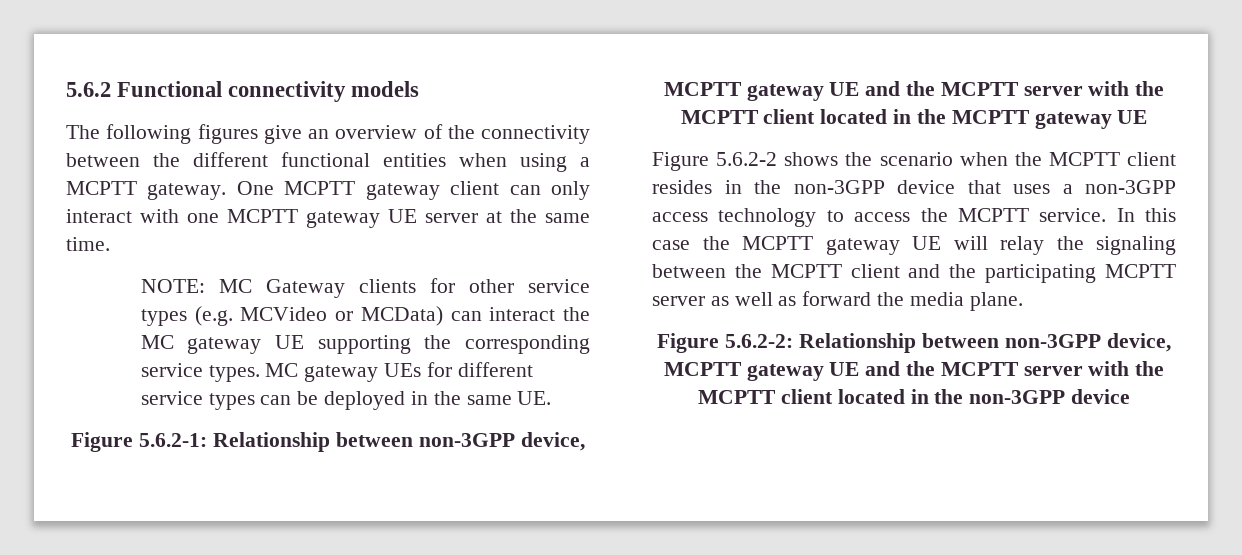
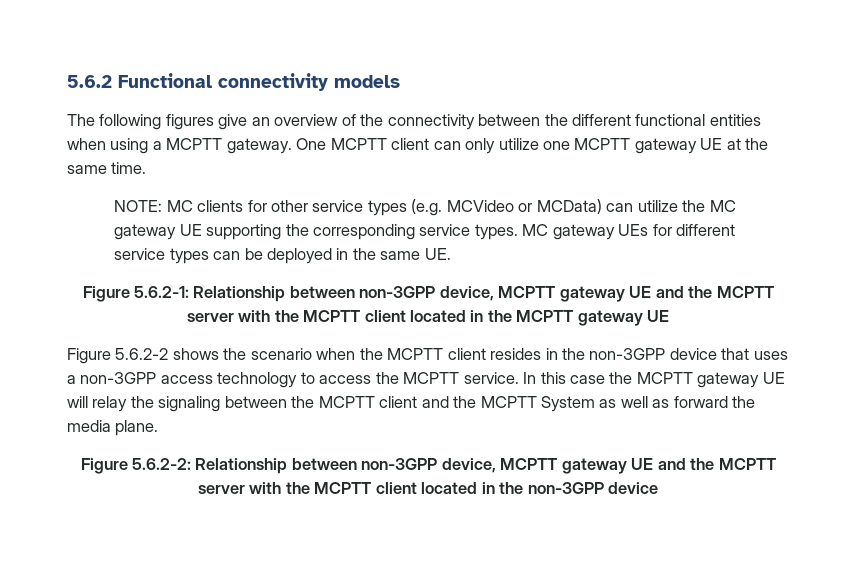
- One MCPTT gateway client can only interact with one MCPTT gateway UE server at the same time.
+ One MCPTT client can only utilize one MCPTT gateway UE at the same time.
- NOTE: MC Gateway clients for other service types (e.g. MCVideo or MCData) can interact the MC gateway UE supporting the corresponding service types.
+ NOTE: MC clients for other service types (e.g. MCVideo or MCData) can utilize the MC gateway UE supporting the corresponding service types.
- In this case the MCPTT gateway UE will relay the signaling between the MCPTT client and the participating MCPTT server as well as forward the media plane.
+ In this case the MCPTT gateway UE will relay the signaling between the MCPTT client and the MCPTT System as well as forward the media plane.

